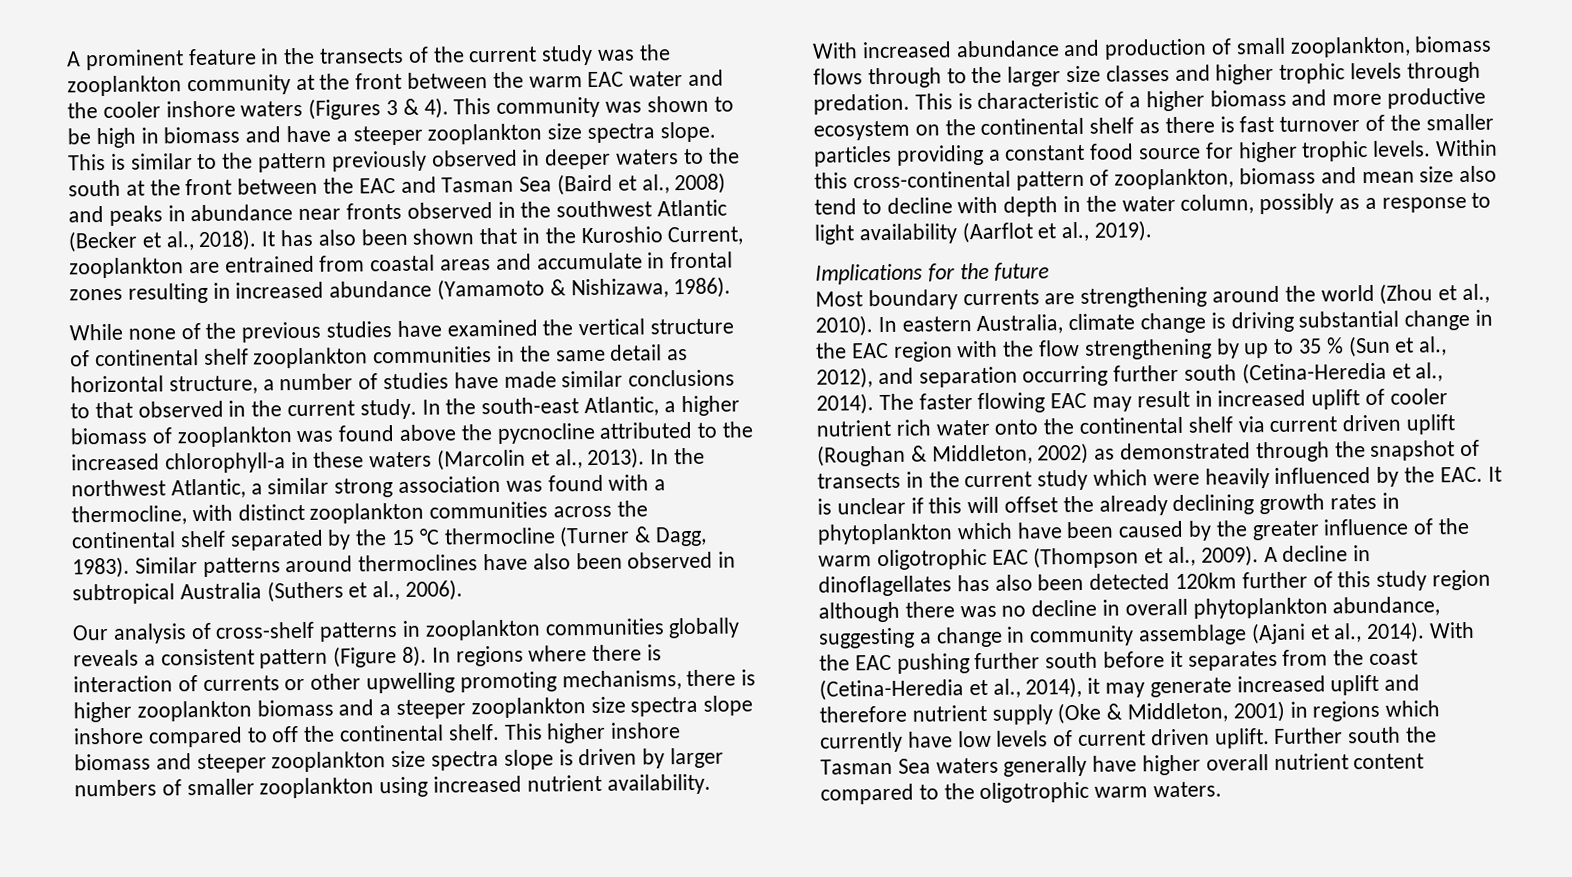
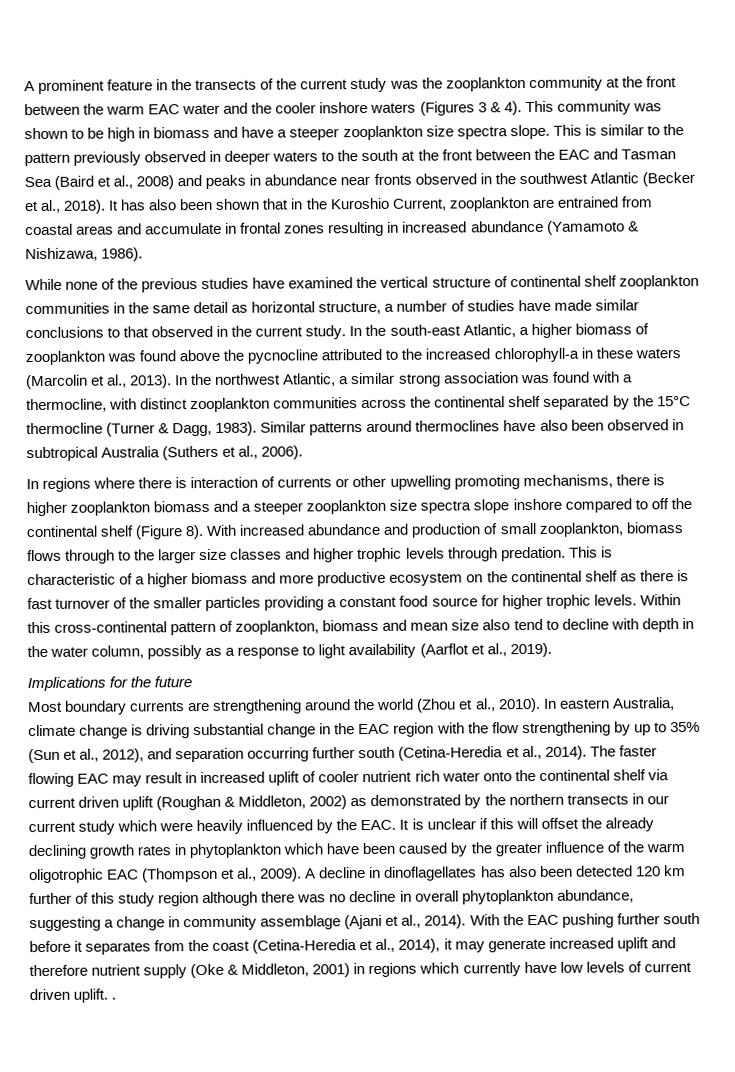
- In the northwest Atlantic, a similar strong association was found with a thermocline, with distinct zooplankton communities across the continental shelf separated by the 15 °C thermocline (Turner & Dagg, 1983).
+ In the northwest Atlantic, a similar strong association was found with a thermocline, with distinct zooplankton communities across the continental shelf separated by the 15°C thermocline (Turner & Dagg, 1983).
- Our analysis of cross-shelf patterns in zooplankton communities globally reveals a consistent pattern (Figure 8). In regions where there is interaction of currents or other upwelling promoting mechanisms, there is higher zooplankton biomass and a steeper zooplankton size spectra slope inshore compared to off the continental shelf. This higher inshore biomass and steeper zooplankton size spectra slope is driven by larger numbers of smaller zooplankton using increased nutrient availability.
+ In regions where there is interaction of currents or other upwelling promoting mechanisms, there is higher zooplankton biomass and a steeper zooplankton size spectra slope inshore compared to off the continental shelf (Figure 8).
- In eastern Australia, climate change is driving substantial change in the EAC region with the flow strengthening by up to 35 % (Sun et al., 2012), and separation occurring further south (Cetina-Heredia et al., 2014).
+ In eastern Australia, climate change is driving substantial change in the EAC region with the flow strengthening by up to 35% (Sun et al., 2012), and separation occurring further south (Cetina-Heredia et al., 2014).
- The faster flowing EAC may result in increased uplift of cooler nutrient rich water onto the continental shelf via current driven uplift (Roughan & Middleton, 2002) as demonstrated through the snapshot of transects in the current study which were heavily influenced by the EAC. It is unclear if this will offset the already declining growth rates in phytoplankton which have been caused by the greater influence of the warm oligotrophic EAC (Thompson et al., 2009).
+ The faster flowing EAC may result in increased uplift of cooler nutrient rich water onto the continental shelf via current driven uplift (Roughan & Middleton, 2002) as demonstrated by the northern transects in our current study which were heavily influenced by the EAC. It is unclear if this will offset the already declining growth rates in phytoplankton which have been caused by the greater influence of the warm oligotrophic EAC (Thompson et al., 2009).
- A decline in dinoflagellates has also been detected 120km further of this study region although there was no decline in overall phytoplankton abundance, suggesting a change in community assemblage (Ajani et al., 2014).
+ A decline in dinoflagellates has also been detected 120 km further of this study region although there was no decline in overall phytoplankton abundance, suggesting a change in community assemblage (Ajani et al., 2014).
- With the EAC pushing further south before it separates from the coast (Cetina-Heredia et al., 2014), it may generate increased uplift and therefore nutrient supply (Oke & Middleton, 2001) in regions which currently have low levels of current driven uplift. Further south the Tasman Sea waters generally have higher overall nutrient content compared to the oligotrophic warm waters.
+ With the EAC pushing further south before it separates from the coast (Cetina-Heredia et al., 2014), it may generate increased uplift and therefore nutrient supply (Oke & Middleton, 2001) in regions which currently have low levels of current driven uplift. .

